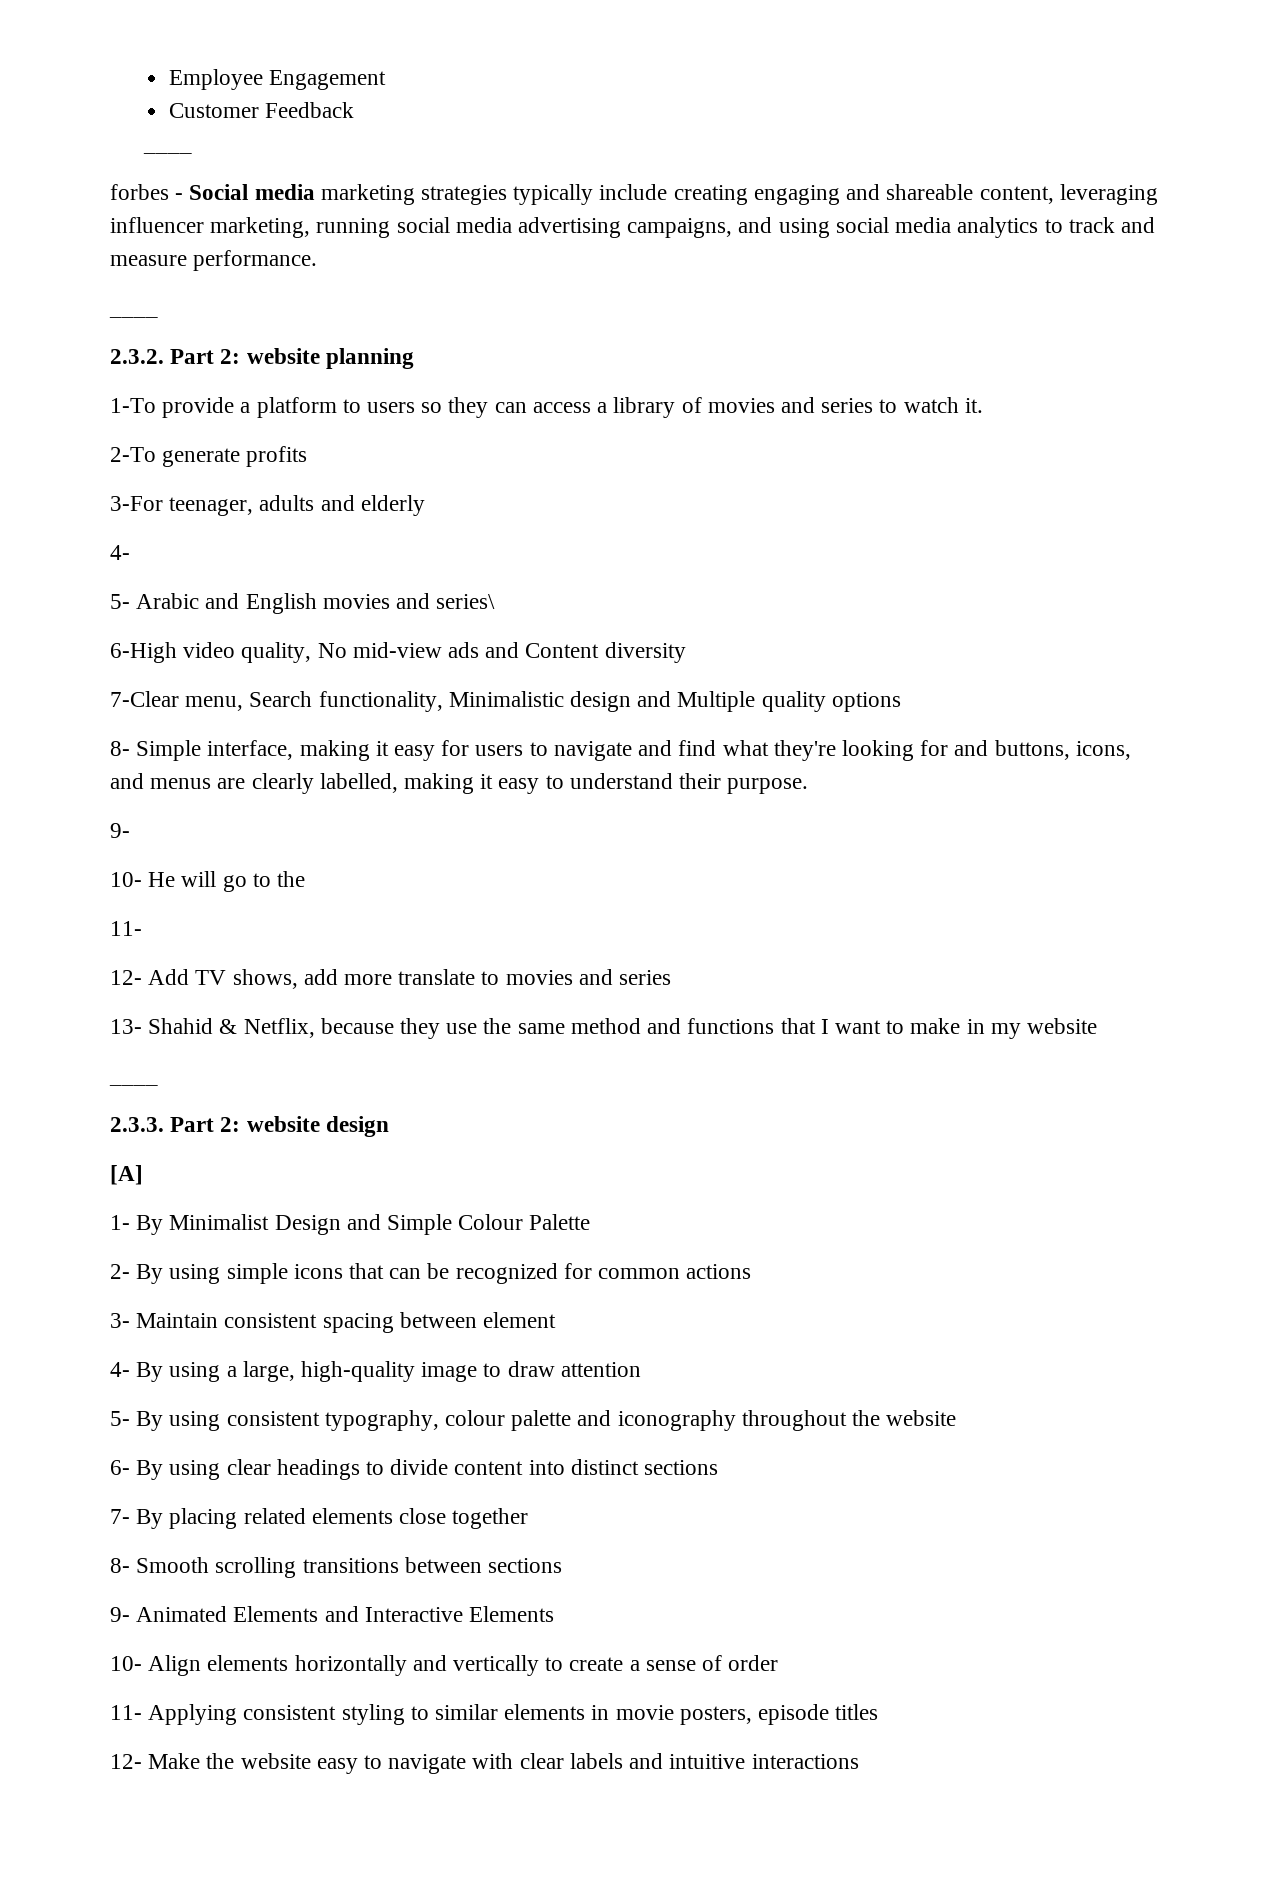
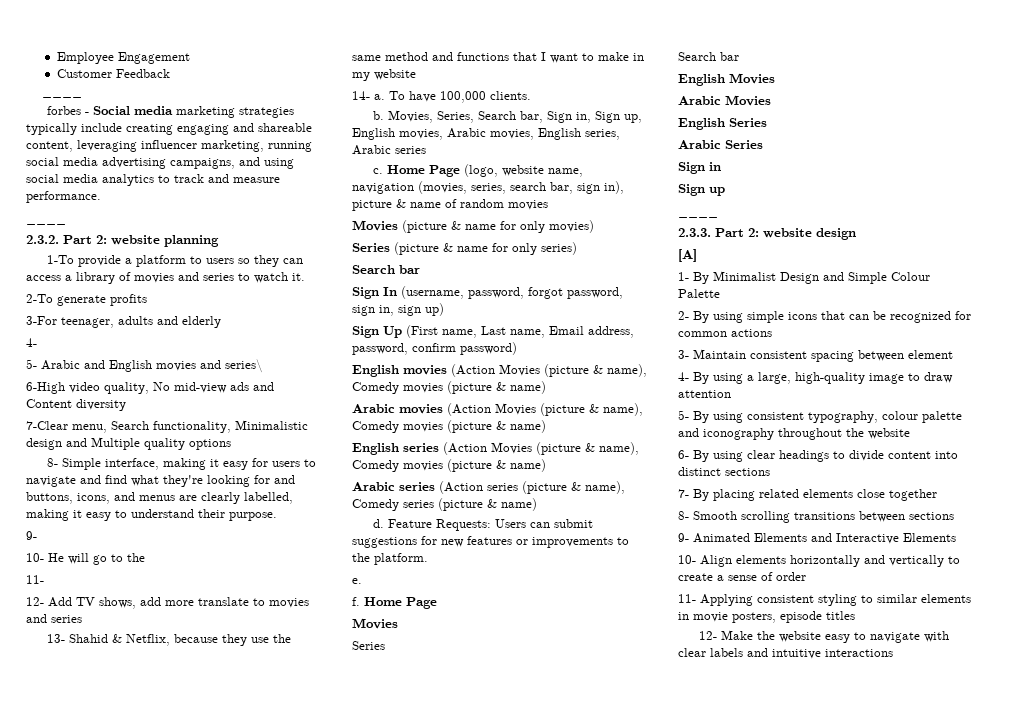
+ 14- a. To have 100,000 clients.
+ b. Movies, Series, Search bar, Sign in, Sign up, English movies, Arabic movies, English series, Arabic series
+ c. Home Page (logo, website name, navigation (movies, series, search bar, sign in), picture & name of random movies
+ Movies (picture & name for only movies)
+ Series (picture & name for only series)
+ Search bar
+ Sign In (username, password, forgot password, sign in, sign up)
+ Sign Up (First name, Last name, Email address, password, confirm password)
+ English movies (Action Movies (picture & name), Comedy movies (picture & name)
+ Arabic movies (Action Movies (picture & name), Comedy movies (picture & name)
+ English series (Action Movies (picture & name), Comedy movies (picture & name)
+ Arabic series (Action series (picture & name), Comedy series (picture & name)
+ d. Feature Requests: Users can submit suggestions for new features or improvements to the platform.
+ e.
+ f. Home Page
+ Movies
+ Series
+ Search bar
+ English Movies
+ Arabic Movies
+ English Series
+ Arabic Series
+ Sign in
+ Sign up

